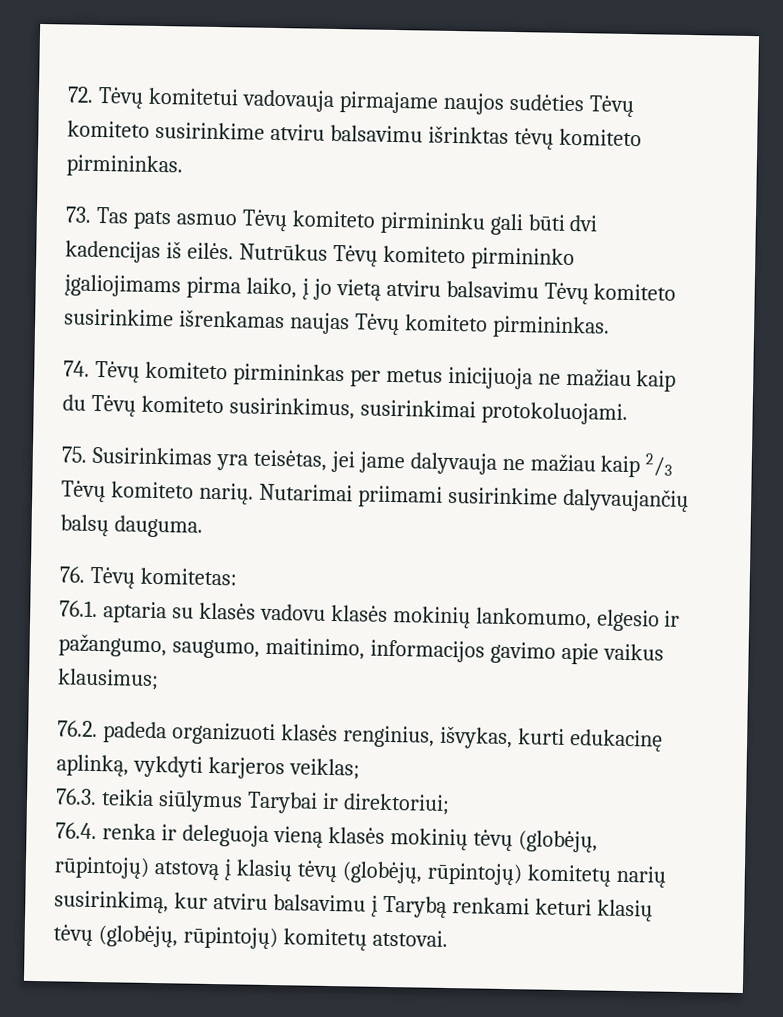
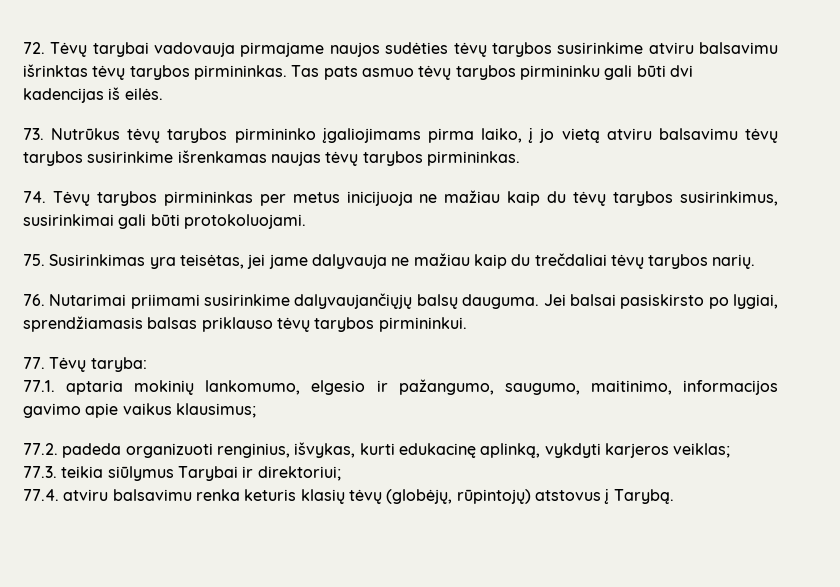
- 72. Tėvų komitetui vadovauja pirmajame naujos sudėties Tėvų komiteto susirinkime atviru balsavimu išrinktas tėvų komiteto pirmininkas.
- 73. Tas pats asmuo Tėvų komiteto pirmininku gali būti dvi kadencijas iš eilės. Nutrūkus Tėvų komiteto pirmininko įgaliojimams pirma laiko, į jo vietą atviru balsavimu Tėvų komiteto susirinkime išrenkamas naujas Tėvų komiteto pirmininkas.
+ 72. Tėvų tarybai vadovauja pirmajame naujos sudėties tėvų tarybos susirinkime atviru balsavimu išrinktas tėvų tarybos pirmininkas. Tas pats asmuo tėvų tarybos pirmininku gali būti dvi kadencijas iš eilės.
+ 73. Nutrūkus tėvų tarybos pirmininko įgaliojimams pirma laiko, į jo vietą atviru balsavimu tėvų tarybos susirinkime išrenkamas naujas tėvų tarybos pirmininkas.
- 74. Tėvų komiteto pirmininkas per metus inicijuoja ne mažiau kaip du Tėvų komiteto susirinkimus, susirinkimai protokoluojami.
+ 74. Tėvų tarybos pirmininkas per metus inicijuoja ne mažiau kaip du tėvų tarybos susirinkimus, susirinkimai gali būti protokoluojami.
- 75. Susirinkimas yra teisėtas, jei jame dalyvauja ne mažiau kaip 2/3 Tėvų komiteto narių. Nutarimai priimami susirinkime dalyvaujančių balsų dauguma.
- 76. Tėvų komitetas:
- 76.1. aptaria su klasės vadovu klasės mokinių lankomumo, elgesio ir pažangumo, saugumo, maitinimo, informacijos gavimo apie vaikus klausimus;
+ 75. Susirinkimas yra teisėtas, jei jame dalyvauja ne mažiau kaip du trečdaliai tėvų tarybos narių.
+ 76. Nutarimai priimami susirinkime dalyvaujančiųjų balsų dauguma. Jei balsai pasiskirsto po lygiai, sprendžiamasis balsas priklauso tėvų tarybos pirmininkui.
+ 77. Tėvų taryba:
+ 77.1. aptaria mokinių lankomumo, elgesio ir pažangumo, saugumo, maitinimo, informacijos gavimo apie vaikus klausimus;
- 76.2. padeda organizuoti klasės renginius, išvykas, kurti edukacinę aplinką, vykdyti karjeros veiklas;
+ 77.2. padeda organizuoti renginius, išvykas, kurti edukacinę aplinką, vykdyti karjeros veiklas;
- 76.3. teikia siūlymus Tarybai ir direktoriui;
+ 77.3. teikia siūlymus Tarybai ir direktoriui;
- 76.4. renka ir deleguoja vieną klasės mokinių tėvų (globėjų, rūpintojų) atstovą į klasių tėvų (globėjų, rūpintojų) komitetų narių susirinkimą, kur atviru balsavimu į Tarybą renkami keturi klasių tėvų (globėjų, rūpintojų) komitetų atstovai.
+ 77.4. atviru balsavimu renka keturis klasių tėvų (globėjų, rūpintojų) atstovus į Tarybą.

